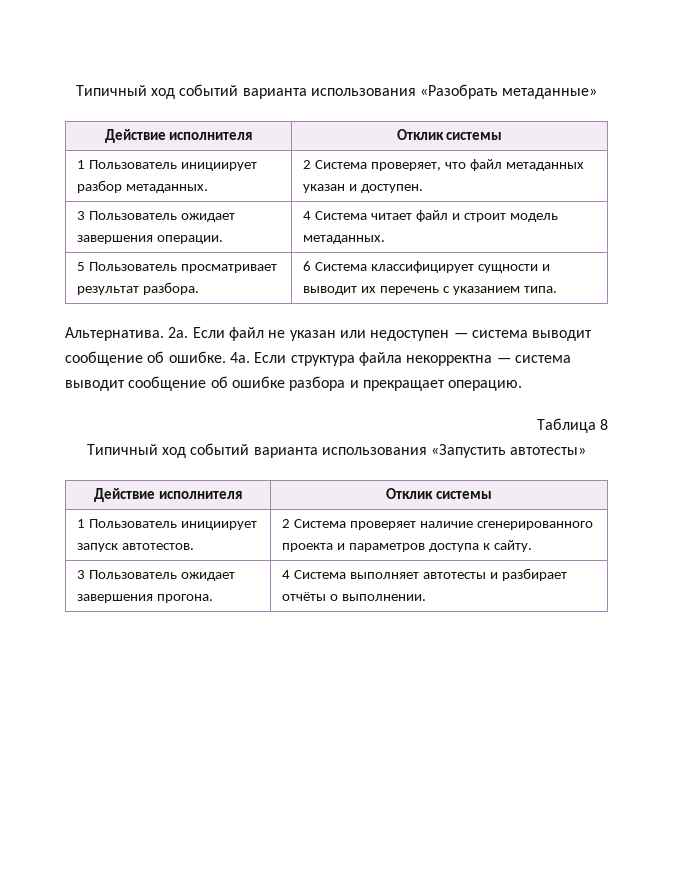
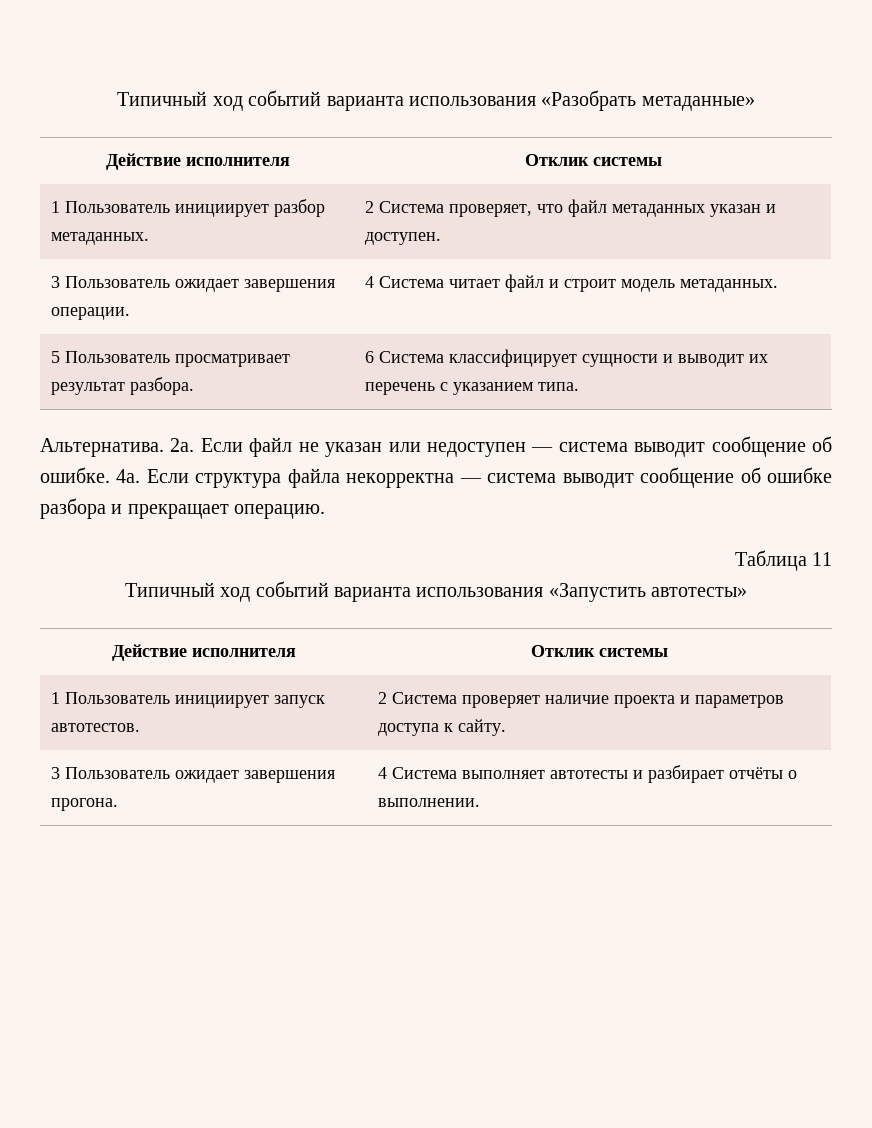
- Таблица 8
+ Таблица 11
- 1 Пользователь инициирует запуск автотестов. | 2 Система проверяет наличие сгенерированного проекта и параметров доступа к сайту.
+ 1 Пользователь инициирует запуск автотестов. | 2 Система проверяет наличие проекта и параметров доступа к сайту.

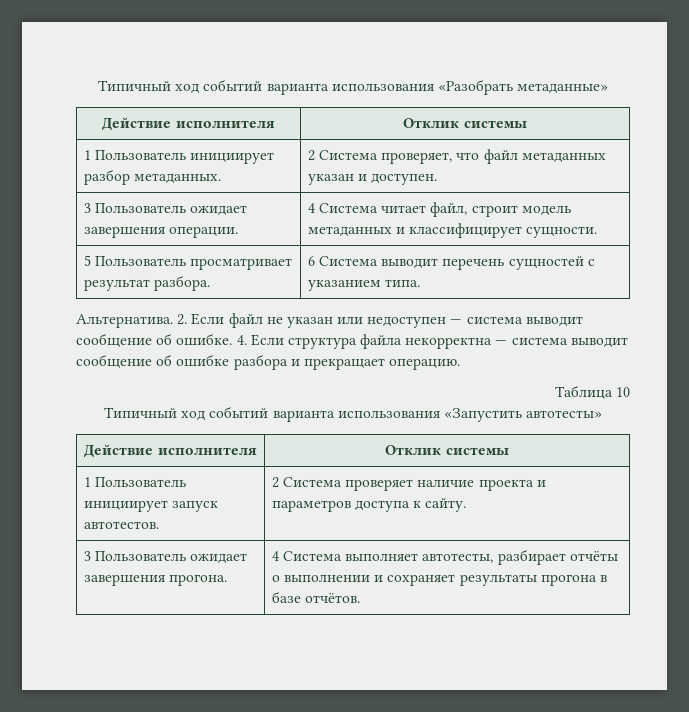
- 3 Пользователь ожидает завершения операции. | 4 Система читает файл и строит модель метаданных.
+ 3 Пользователь ожидает завершения операции. | 4 Система читает файл, строит модель метаданных и классифицирует сущности.
- 5 Пользователь просматривает результат разбора. | 6 Система классифицирует сущности и выводит их перечень с указанием типа.
+ 5 Пользователь просматривает результат разбора. | 6 Система выводит перечень сущностей с указанием типа.
- 2а. Если файл не указан или недоступен — система выводит сообщение об ошибке.
+ 2. Если файл не указан или недоступен — система выводит сообщение об ошибке.
- 4а. Если структура файла некорректна — система выводит сообщение об ошибке разбора и прекращает операцию.
+ 4. Если структура файла некорректна — система выводит сообщение об ошибке разбора и прекращает операцию.
- Таблица 11
+ Таблица 10
- 3 Пользователь ожидает завершения прогона. | 4 Система выполняет автотесты и разбирает отчёты о выполнении.
+ 3 Пользователь ожидает завершения прогона. | 4 Система выполняет автотесты, разбирает отчёты о выполнении и сохраняет результаты прогона в базе отчётов.

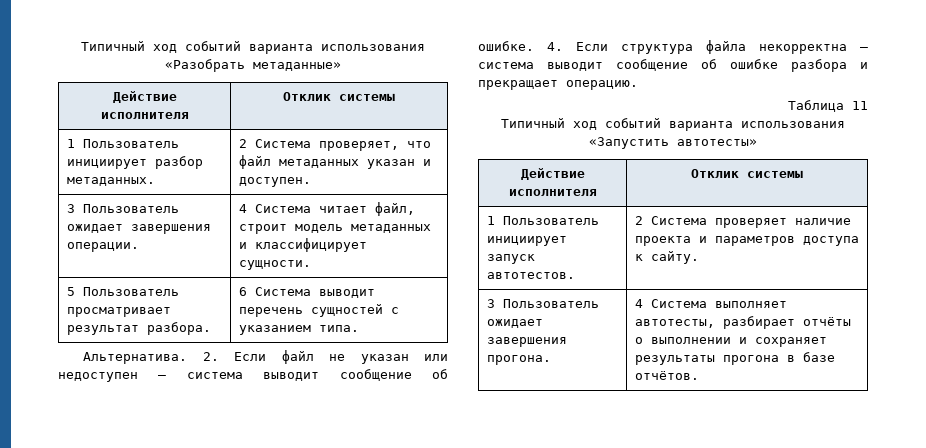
- Таблица 10
+ Таблица 11

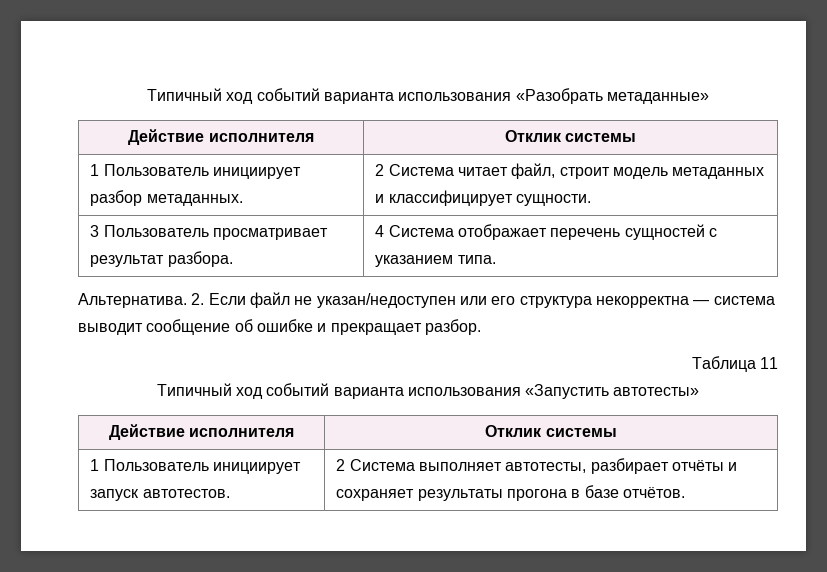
- 1 Пользователь инициирует разбор метаданных. | 2 Система проверяет, что файл метаданных указан и доступен.
- 3 Пользователь ожидает завершения операции. | 4 Система читает файл, строит модель метаданных и классифицирует сущности.
+ 1 Пользователь инициирует разбор метаданных. | 2 Система читает файл, строит модель метаданных и классифицирует сущности.
- 5 Пользователь просматривает результат разбора. | 6 Система выводит перечень сущностей с указанием типа.
+ 3 Пользователь просматривает результат разбора. | 4 Система отображает перечень сущностей с указанием типа.
- 2. Если файл не указан или недоступен — система выводит сообщение об ошибке. 4. Если структура файла некорректна — система выводит сообщение об ошибке разбора и прекращает операцию.
+ 2. Если файл не указан/недоступен или его структура некорректна — система выводит сообщение об ошибке и прекращает разбор.
- 1 Пользователь инициирует запуск автотестов. | 2 Система проверяет наличие проекта и параметров доступа к сайту.
- 3 Пользователь ожидает завершения прогона. | 4 Система выполняет автотесты, разбирает отчёты о выполнении и сохраняет результаты прогона в базе отчётов.
+ 1 Пользователь инициирует запуск автотестов. | 2 Система выполняет автотесты, разбирает отчёты и сохраняет результаты прогона в базе отчётов.

